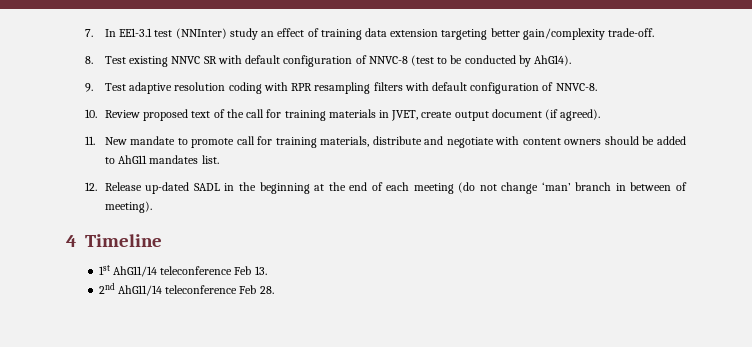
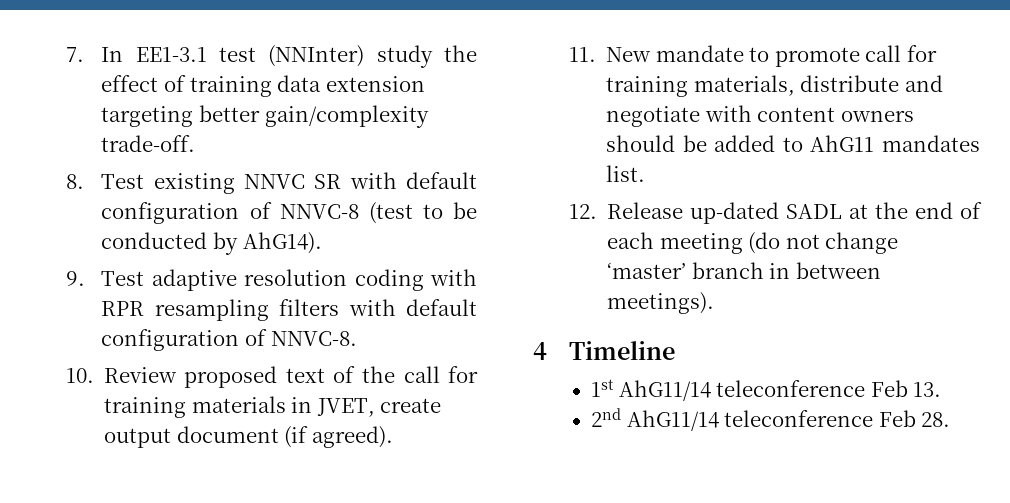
- 7. In EE1-3.1 test (NNInter) study an effect of training data extension targeting better gain/complexity trade-off.
+ 7. In EE1-3.1 test (NNInter) study the effect of training data extension targeting better gain/complexity trade-off.
- 12. Release up-dated SADL in the beginning at the end of each meeting (do not change ‘man’ branch in between of meeting).
+ 12. Release up-dated SADL at the end of each meeting (do not change ‘master’ branch in between meetings).

